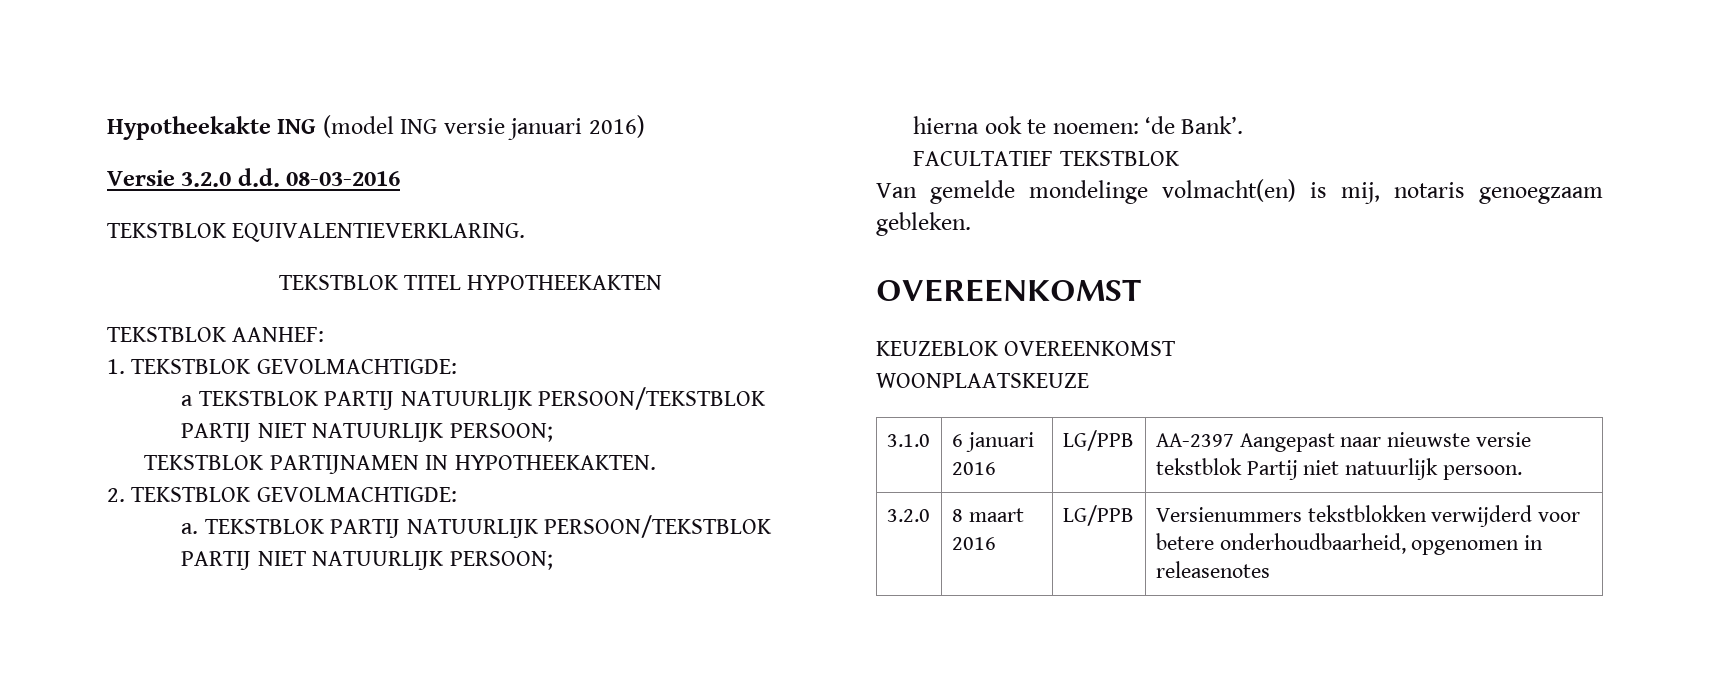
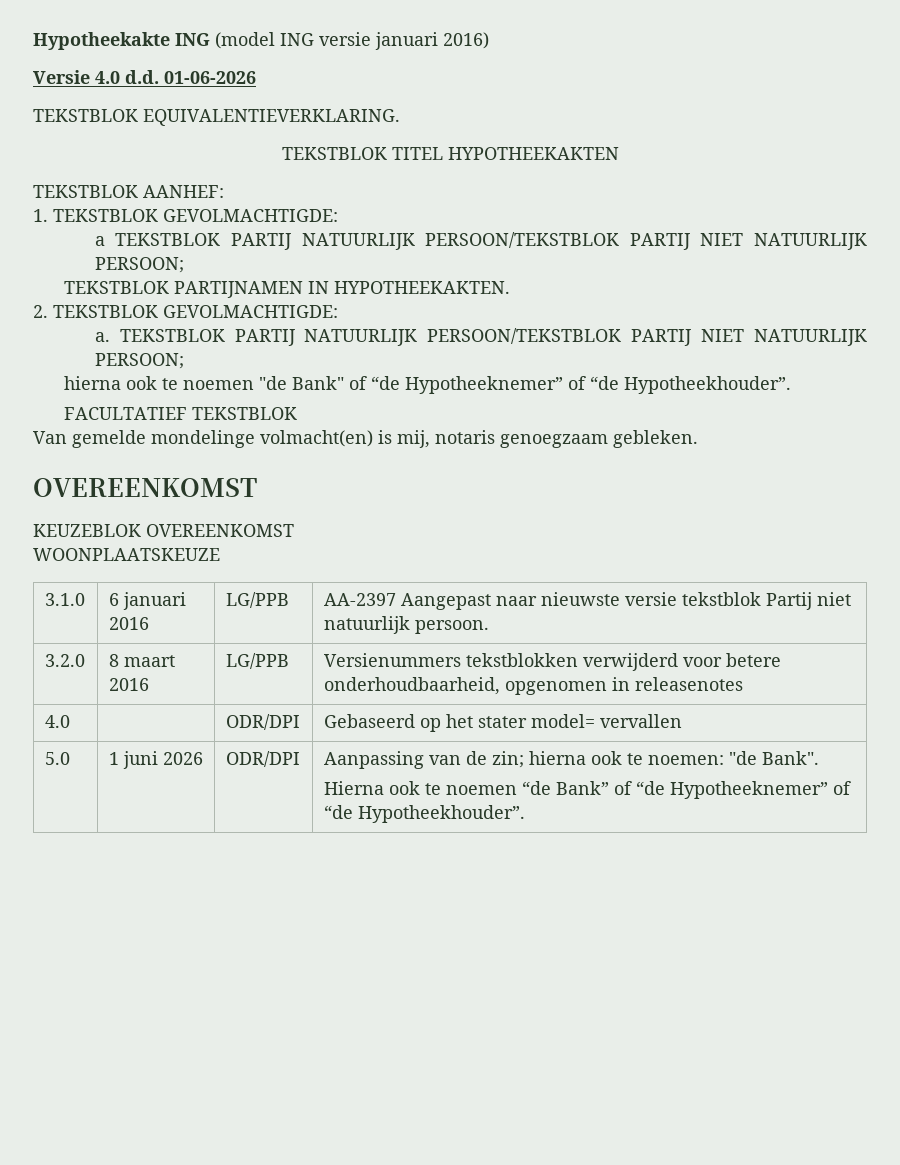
- Versie 3.2.0 d.d. 08-03-2016
+ Versie 4.0 d.d. 01-06-2026
- hierna ook te noemen: ‘de Bank’.
+ hierna ook te noemen "de Bank" of “de Hypotheeknemer” of “de Hypotheekhouder”.
+ 4.0 | | ODR/DPI | Gebaseerd op het stater model= vervallen
+ 5.0 | 1 juni 2026 | ODR/DPI | Aanpassing van de zin; hierna ook te noemen: "de Bank".
+ Hierna ook te noemen “de Bank” of “de Hypotheeknemer” of “de Hypotheekhouder”.

